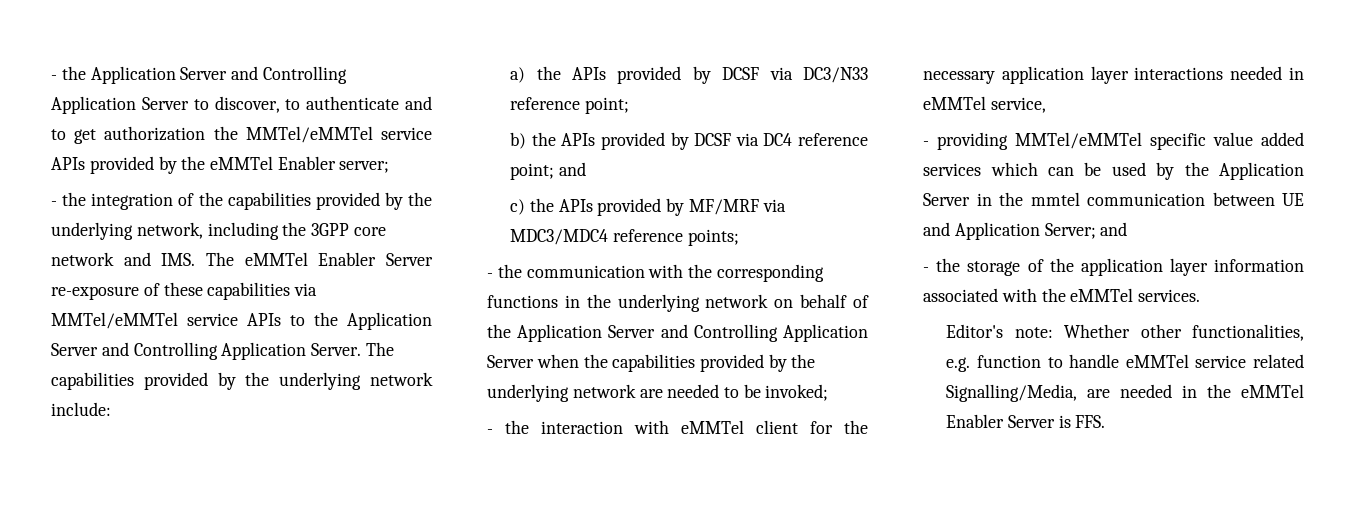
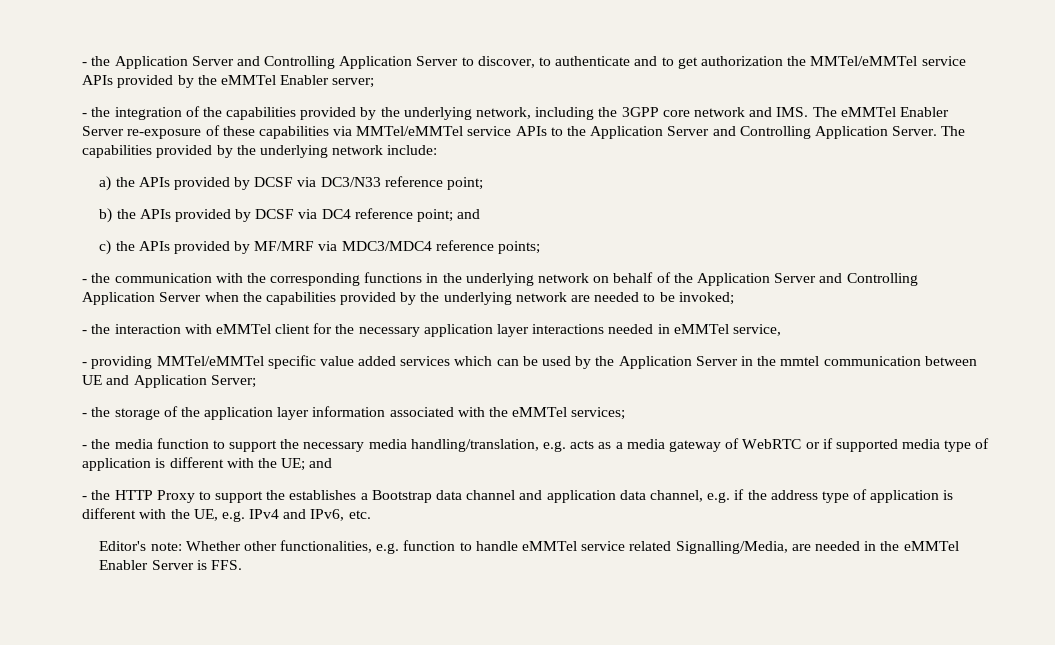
- - providing MMTel/eMMTel specific value added services which can be used by the Application Server in the mmtel communication between UE and Application Server; and
+ - providing MMTel/eMMTel specific value added services which can be used by the Application Server in the mmtel communication between UE and Application Server;
- - the storage of the application layer information associated with the eMMTel services.
+ - the storage of the application layer information associated with the eMMTel services;
+ - the media function to support the necessary media handling/translation, e.g. acts as a media gateway of WebRTC or if supported media type of application is different with the UE; and
+ - the HTTP Proxy to support the establishes a Bootstrap data channel and application data channel, e.g. if the address type of application is different with the UE, e.g. IPv4 and IPv6, etc.

